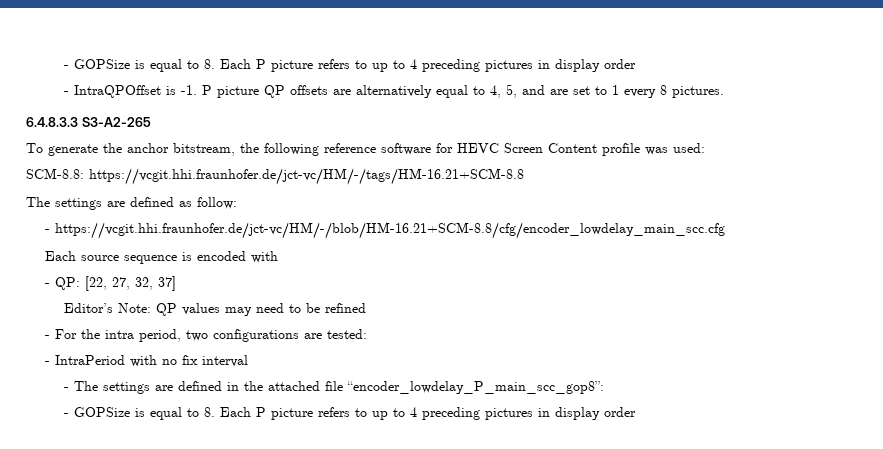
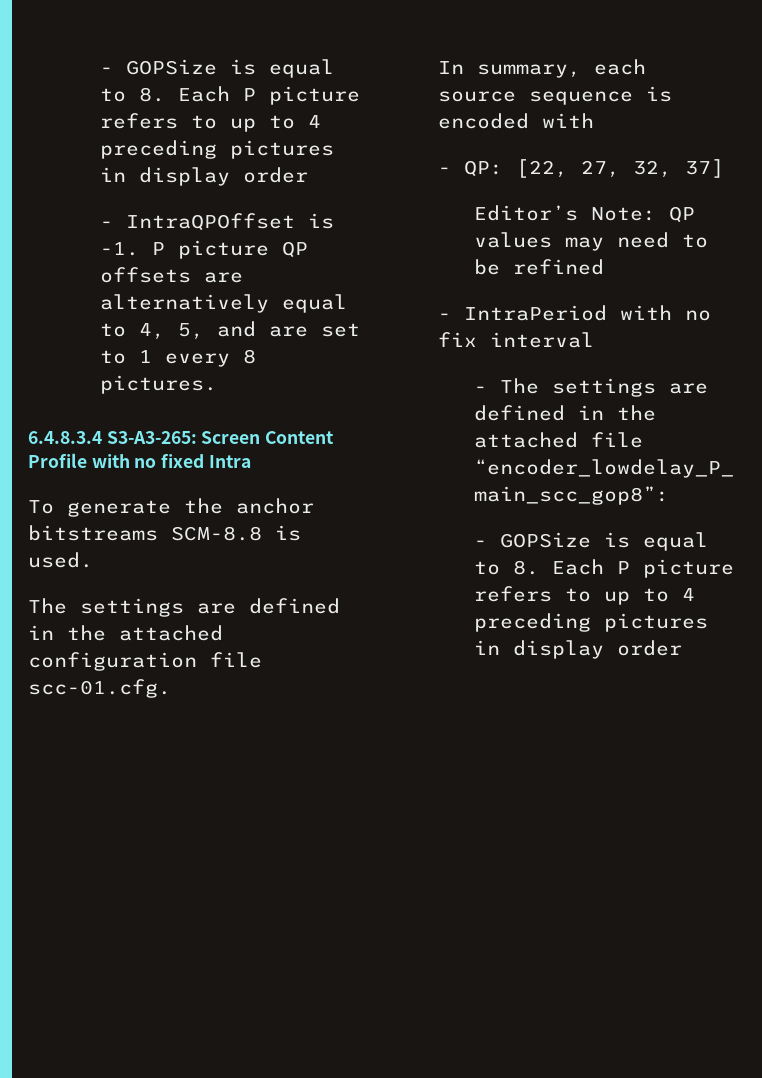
- 6.4.8.3.3 S3-A2-265
- To generate the anchor bitstream, the following reference software for HEVC Screen Content profile was used:
- SCM-8.8: https://vcgit.hhi.fraunhofer.de/jct-vc/HM/-/tags/HM-16.21+SCM-8.8
- The settings are defined as follow:
- - https://vcgit.hhi.fraunhofer.de/jct-vc/HM/-/blob/HM-16.21+SCM-8.8/cfg/encoder_lowdelay_main_scc.cfg
- Each source sequence is encoded with
+ 6.4.8.3.4 S3-A3-265: Screen Content Profile with no fixed Intra
+ To generate the anchor bitstreams SCM-8.8 is used.
+ The settings are defined in the attached configuration file scc-01.cfg.
+ In summary, each source sequence is encoded with
- - For the intra period, two configurations are tested:

